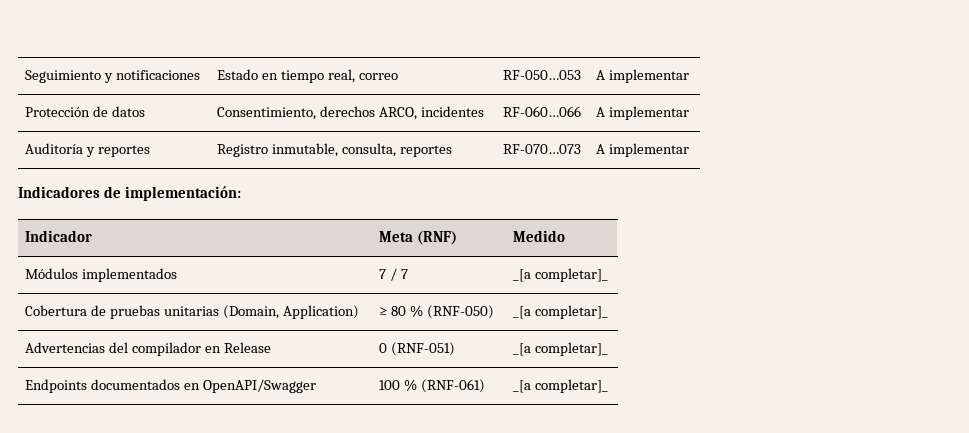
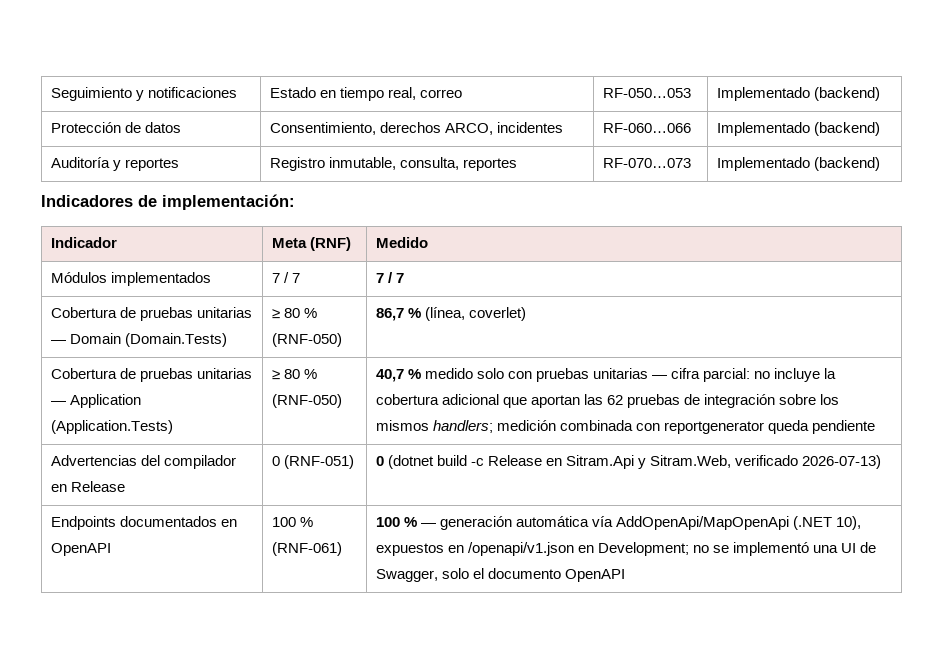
- Seguimiento y notificaciones | Estado en tiempo real, correo | RF-050…053 | A implementar
+ Seguimiento y notificaciones | Estado en tiempo real, correo | RF-050…053 | Implementado (backend)
- Protección de datos | Consentimiento, derechos ARCO, incidentes | RF-060…066 | A implementar
+ Protección de datos | Consentimiento, derechos ARCO, incidentes | RF-060…066 | Implementado (backend)
- Auditoría y reportes | Registro inmutable, consulta, reportes | RF-070…073 | A implementar
+ Auditoría y reportes | Registro inmutable, consulta, reportes | RF-070…073 | Implementado (backend)
- Módulos implementados | 7 / 7 | _[a completar]_
- Cobertura de pruebas unitarias (Domain, Application) | ≥ 80 % (RNF-050) | _[a completar]_
+ Módulos implementados | 7 / 7 | 7 / 7
+ Cobertura de pruebas unitarias — Domain (Domain.Tests) | ≥ 80 % (RNF-050) | 86,7 % (línea, coverlet)
+ Cobertura de pruebas unitarias — Application (Application.Tests) | ≥ 80 % (RNF-050) | 40,7 % medido solo con pruebas unitarias — cifra parcial: no incluye la cobertura adicional que aportan las 62 pruebas de integración sobre los mismos handlers; medición combinada con reportgenerator queda pendiente
- Advertencias del compilador en Release | 0 (RNF-051) | _[a completar]_
+ Advertencias del compilador en Release | 0 (RNF-051) | 0 (dotnet build -c Release en Sitram.Api y Sitram.Web, verificado 2026-07-13)
- Endpoints documentados en OpenAPI/Swagger | 100 % (RNF-061) | _[a completar]_
+ Endpoints documentados en OpenAPI | 100 % (RNF-061) | 100 % — generación automática vía AddOpenApi/MapOpenApi (.NET 10), expuestos en /openapi/v1.json en Development; no se implementó una UI de Swagger, solo el documento OpenAPI

